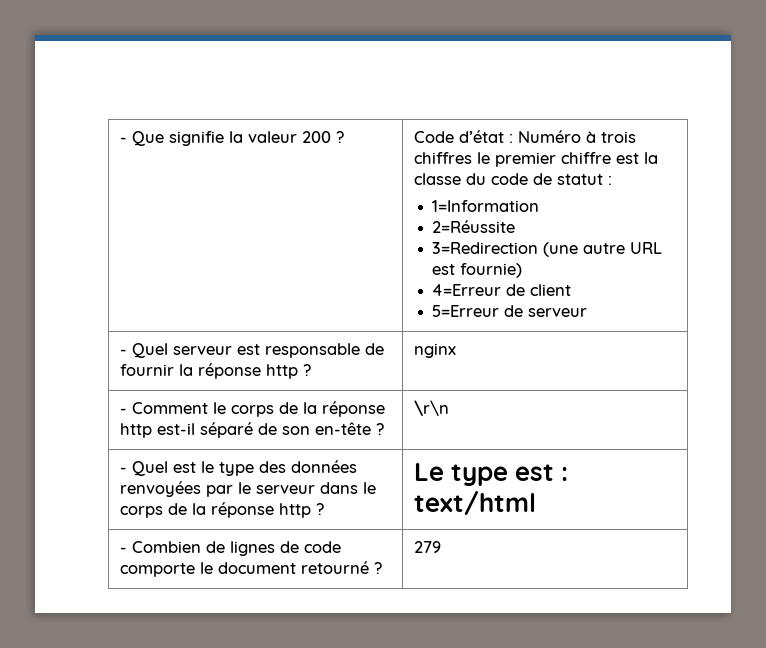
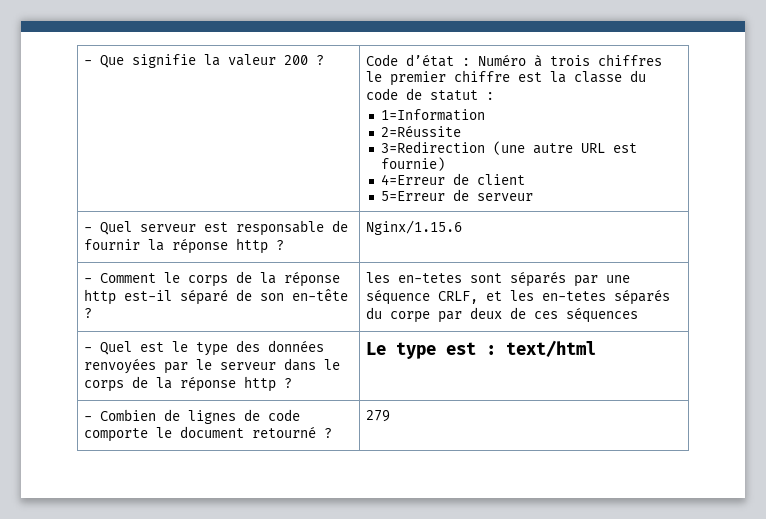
- - Quel serveur est responsable de fournir la réponse http ? | nginx
+ - Quel serveur est responsable de fournir la réponse http ? | Nginx/1.15.6
- - Comment le corps de la réponse http est-il séparé de son en-tête ? | \r\n
+ - Comment le corps de la réponse http est-il séparé de son en-tête ? | les en-tetes sont séparés par une séquence CRLF, et les en-tetes séparés du corpe par deux de ces séquences

